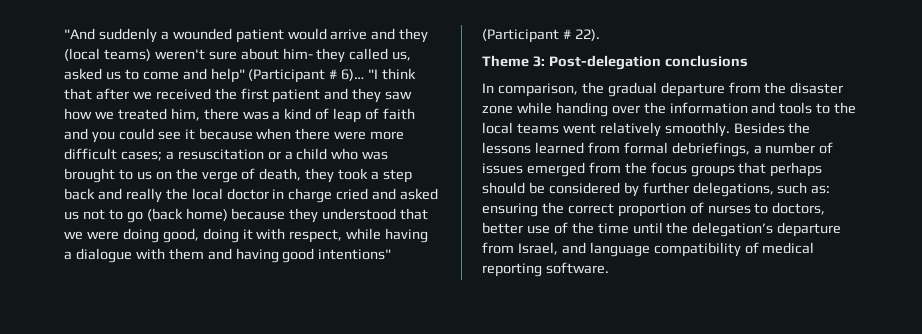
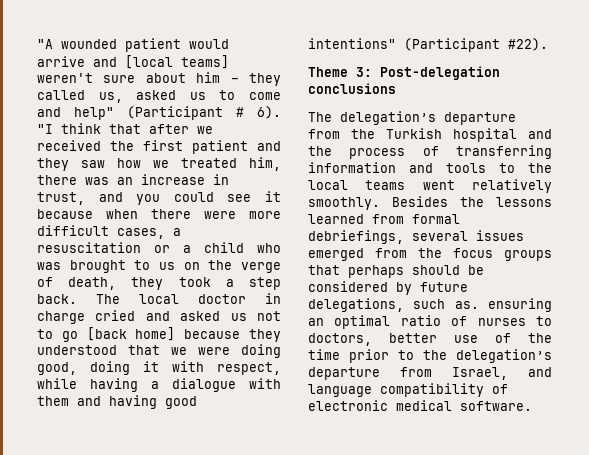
- "And suddenly a wounded patient would arrive and they (local teams) weren't sure about him- they called us, asked us to come and help" (Participant # 6)…
+ "A wounded patient would arrive and [local teams] weren't sure about him – they called us, asked us to come and help" (Participant # 6).
- "I think that after we received the first patient and they saw how we treated him, there was a kind of leap of faith and you could see it because when there were more difficult cases; a resuscitation or a child who was brought to us on the verge of death, they took a step back and really the local doctor in charge cried and asked us not to go (back home) because they understood that we were doing good, doing it with respect, while having a dialogue with them and having good intentions" (Participant # 22).
+ "I think that after we received the first patient and they saw how we treated him, there was an increase in trust, and you could see it because when there were more difficult cases, a resuscitation or a child who was brought to us on the verge of death, they took a step back. The local doctor in charge cried and asked us not to go [back home] because they understood that we were doing good, doing it with respect, while having a dialogue with them and having good intentions" (Participant #22).
- In comparison, the gradual departure from the disaster zone while handing over the information and tools to the local teams went relatively smoothly.
+ The delegation’s departure from the Turkish hospital and the process of transferring information and tools to the local teams went relatively smoothly.
- Besides the lessons learned from formal debriefings, a number of issues emerged from the focus groups that perhaps should be considered by further delegations, such as: ensuring the correct proportion of nurses to doctors, better use of the time until the delegation’s departure from Israel, and language compatibility of medical reporting software.
+ Besides the lessons learned from formal debriefings, several issues emerged from the focus groups that perhaps should be considered by future delegations, such as. ensuring an optimal ratio of nurses to doctors, better use of the time prior to the delegation’s departure from Israel, and language compatibility of electronic medical software.

